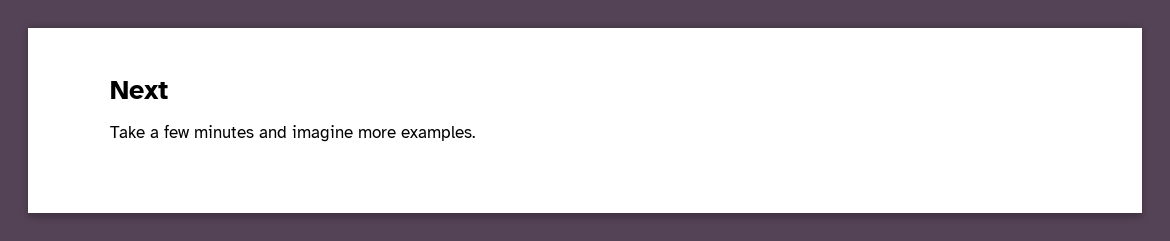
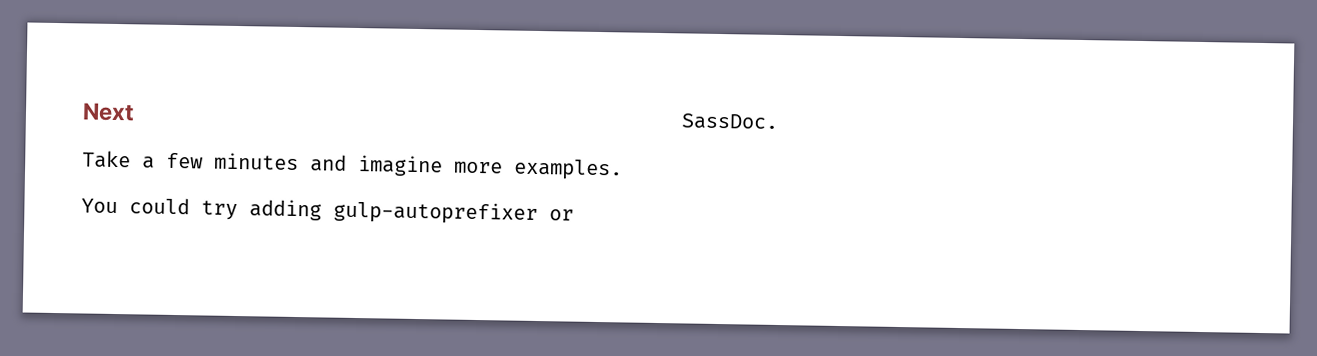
+ You could try adding gulp-autoprefixer or SassDoc.

